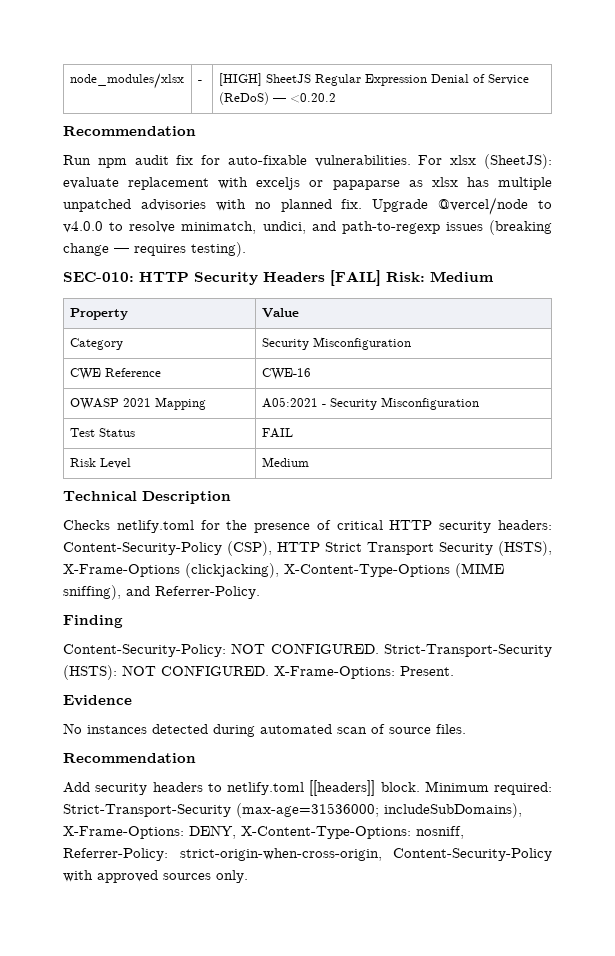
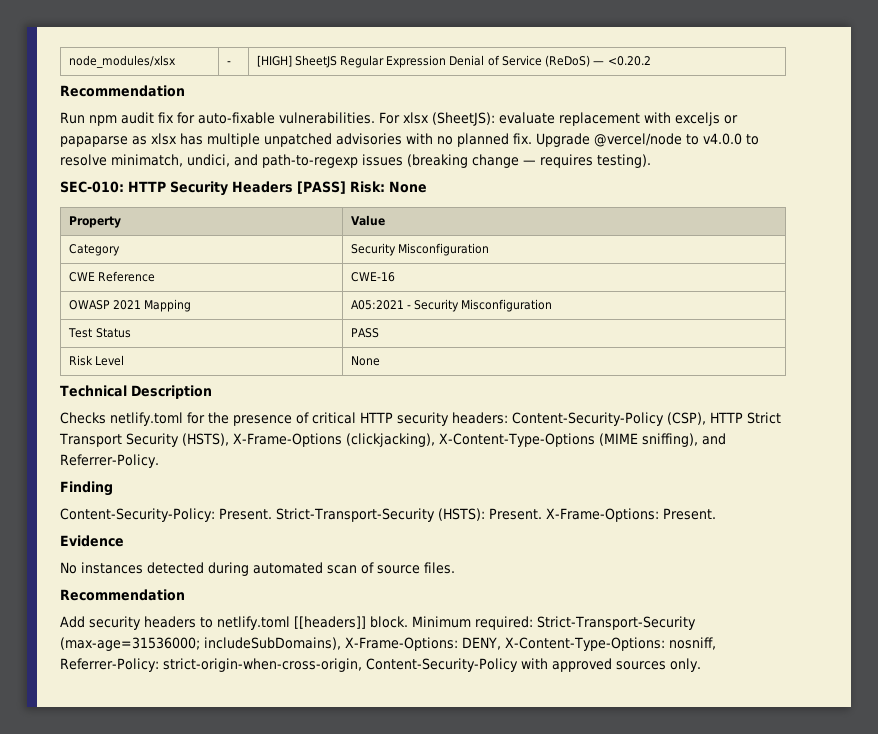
- SEC-010: HTTP Security Headers [FAIL] Risk: Medium
+ SEC-010: HTTP Security Headers [PASS] Risk: None
- Test Status | FAIL
+ Test Status | PASS
- Risk Level | Medium
+ Risk Level | None
- Content-Security-Policy: NOT CONFIGURED. Strict-Transport-Security (HSTS): NOT CONFIGURED.
+ Content-Security-Policy: Present. Strict-Transport-Security (HSTS): Present.

